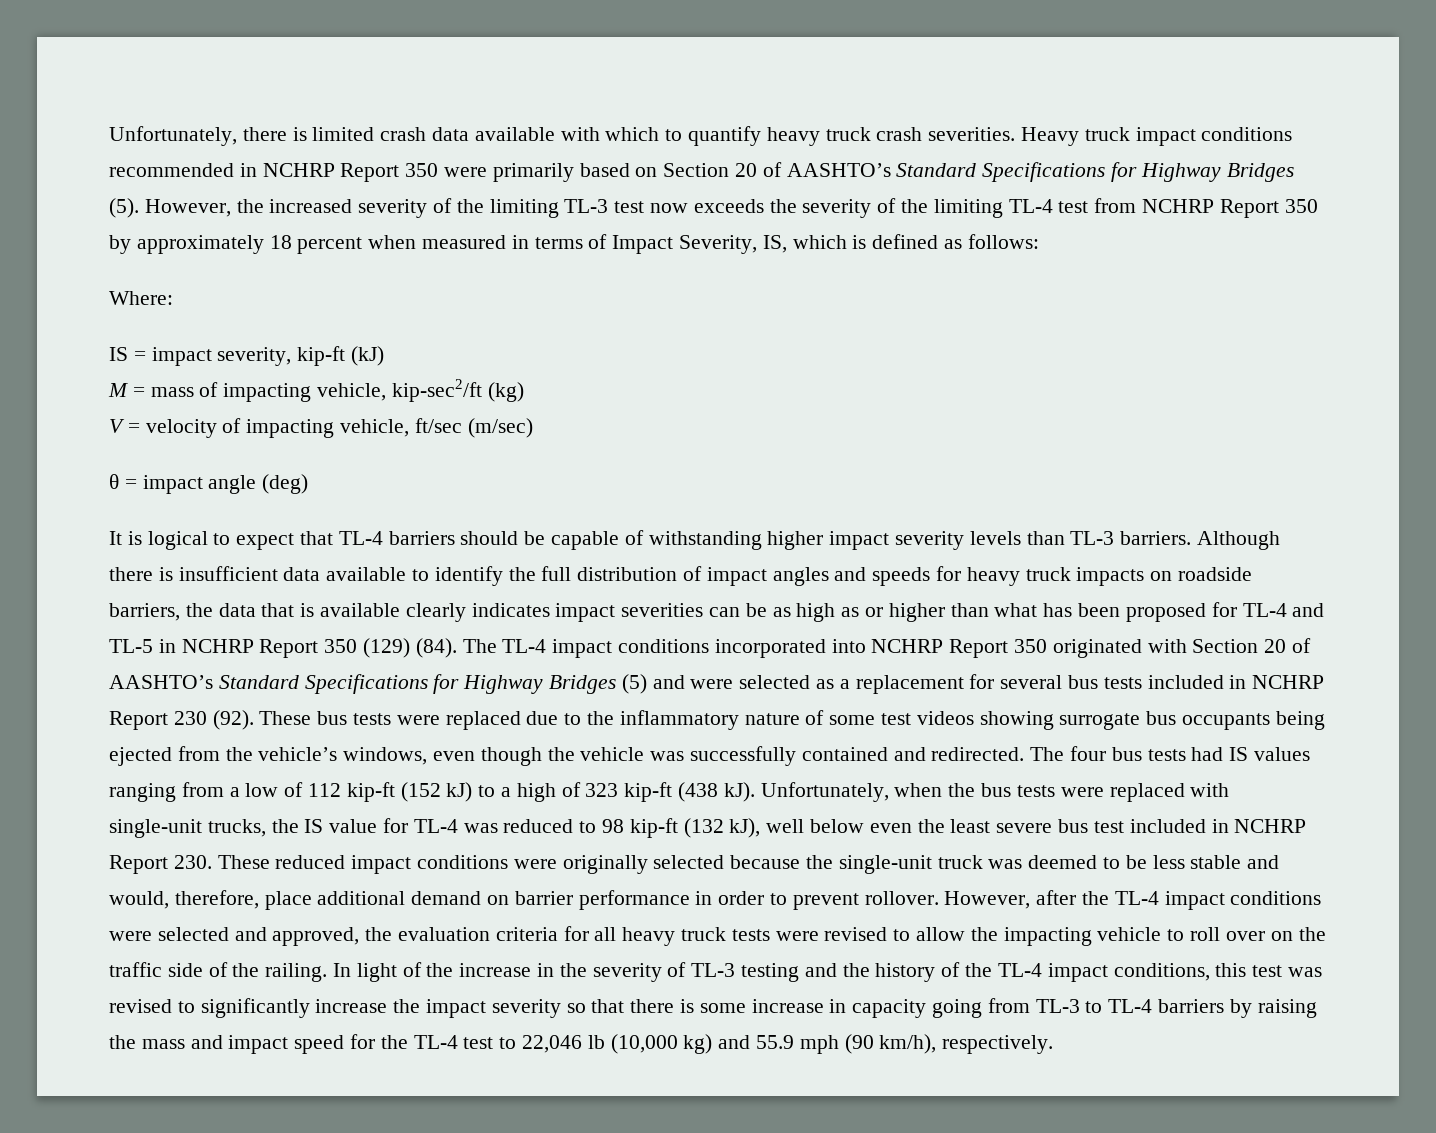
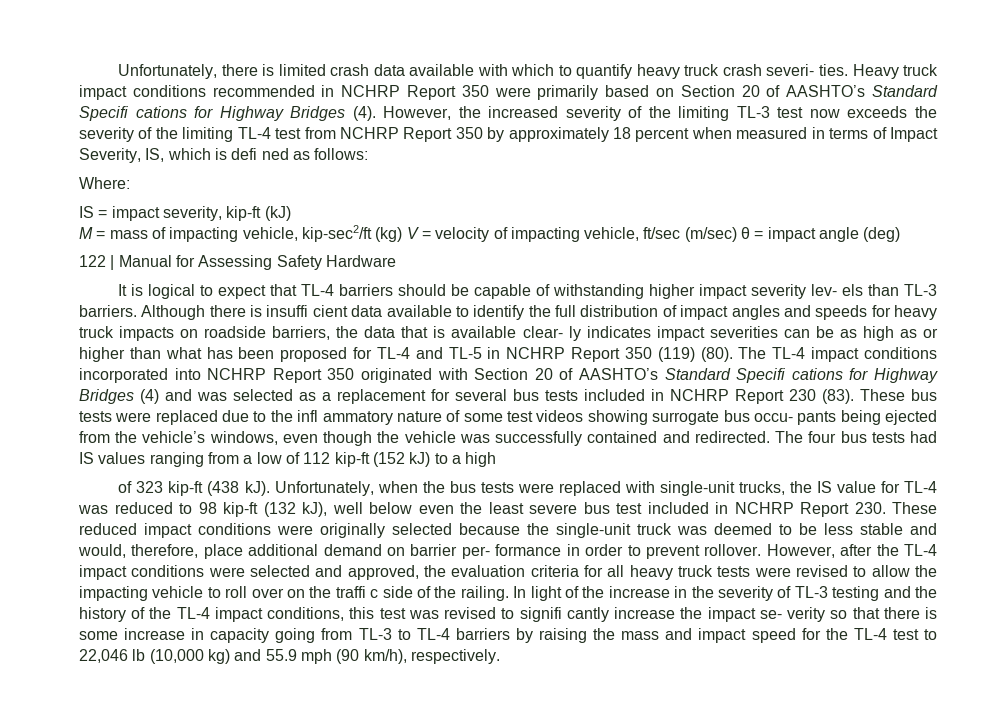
- Unfortunately, there is limited crash data available with which to quantify heavy truck crash severities.
+ Unfortunately, there is limited crash data available with which to quantify heavy truck crash severi- ties.
- Heavy truck impact conditions recommended in NCHRP Report 350 were primarily based on Section 20 of AASHTO’s Standard Specifications for Highway Bridges (5).
+ Heavy truck impact conditions recommended in NCHRP Report 350 were primarily based on Section 20 of AASHTO’s Standard Specifi cations for Highway Bridges (4).
- However, the increased severity of the limiting TL-3 test now exceeds the severity of the limiting TL-4 test from NCHRP Report 350 by approximately 18 percent when measured in terms of Impact Severity, IS, which is defined as follows:
+ However, the increased severity of the limiting TL-3 test now exceeds the severity of the limiting TL-4 test from NCHRP Report 350 by approximately 18 percent when measured in terms of Impact Severity, IS, which is defi ned as follows:
- M = mass of impacting vehicle, kip-sec2/ft (kg)
- V = velocity of impacting vehicle, ft/sec (m/sec)
- θ = impact angle (deg)
+ M = mass of impacting vehicle, kip-sec2/ft (kg) V = velocity of impacting vehicle, ft/sec (m/sec) θ = impact angle (deg)
+ 122 | Manual for Assessing Safety Hardware
- It is logical to expect that TL-4 barriers should be capable of withstanding higher impact severity levels than TL-3 barriers.
+ It is logical to expect that TL-4 barriers should be capable of withstanding higher impact severity lev- els than TL-3 barriers.
- Although there is insufficient data available to identify the full distribution of impact angles and speeds for heavy truck impacts on roadside barriers, the data that is available clearly indicates impact severities can be as high as or higher than what has been proposed for TL-4 and TL-5 in NCHRP Report 350 (129) (84).
+ Although there is insuffi cient data available to identify the full distribution of impact angles and speeds for heavy truck impacts on roadside barriers, the data that is available clear- ly indicates impact severities can be as high as or higher than what has been proposed for TL-4 and TL-5 in NCHRP Report 350 (119) (80).
- The TL-4 impact conditions incorporated into NCHRP Report 350 originated with Section 20 of AASHTO’s Standard Specifications for Highway Bridges (5) and were selected as a replacement for several bus tests included in NCHRP Report 230 (92).
+ The TL-4 impact conditions incorporated into NCHRP Report 350 originated with Section 20 of AASHTO’s Standard Specifi cations for Highway Bridges (4) and was selected as a replacement for several bus tests included in NCHRP Report 230 (83).
- These bus tests were replaced due to the inflammatory nature of some test videos showing surrogate bus occupants being ejected from the vehicle’s windows, even though the vehicle was successfully contained and redirected.
+ These bus tests were replaced due to the infl ammatory nature of some test videos showing surrogate bus occu- pants being ejected from the vehicle’s windows, even though the vehicle was successfully contained and redirected.
- The four bus tests had IS values ranging from a low of 112 kip-ft (152 kJ) to a high of 323 kip-ft (438 kJ).
+ The four bus tests had IS values ranging from a low of 112 kip-ft (152 kJ) to a high
+ of 323 kip-ft (438 kJ).
- Unfortunately, when the bus tests were replaced with single-unit trucks, the IS value for TL-4 was reduced to 98 kip-ft (132 kJ), well below even the least severe bus test included in NCHRP Report 230. These reduced impact conditions were originally selected because the single-unit truck was deemed to be less stable and would, therefore, place additional demand on barrier performance in order to prevent rollover.
+ Unfortunately, when the bus tests were replaced with single-unit trucks, the IS value for TL-4 was reduced to 98 kip-ft (132 kJ), well below even the least severe bus test included in NCHRP Report 230. These reduced impact conditions were originally selected because the single-unit truck was deemed to be less stable and would, therefore, place additional demand on barrier per- formance in order to prevent rollover.
- However, after the TL-4 impact conditions were selected and approved, the evaluation criteria for all heavy truck tests were revised to allow the impacting vehicle to roll over on the traffic side of the railing.
+ However, after the TL-4 impact conditions were selected and approved, the evaluation criteria for all heavy truck tests were revised to allow the impacting vehicle to roll over on the traffi c side of the railing.
- In light of the increase in the severity of TL-3 testing and the history of the TL-4 impact conditions, this test was revised to significantly increase the impact severity so that there is some increase in capacity going from TL-3 to TL-4 barriers by raising the mass and impact speed for the TL-4 test to 22,046 lb (10,000 kg) and 55.9 mph (90 km/h), respectively.
+ In light of the increase in the severity of TL-3 testing and the history of the TL-4 impact conditions, this test was revised to signifi cantly increase the impact se- verity so that there is some increase in capacity going from TL-3 to TL-4 barriers by raising the mass and impact speed for the TL-4 test to 22,046 lb (10,000 kg) and 55.9 mph (90 km/h), respectively.

